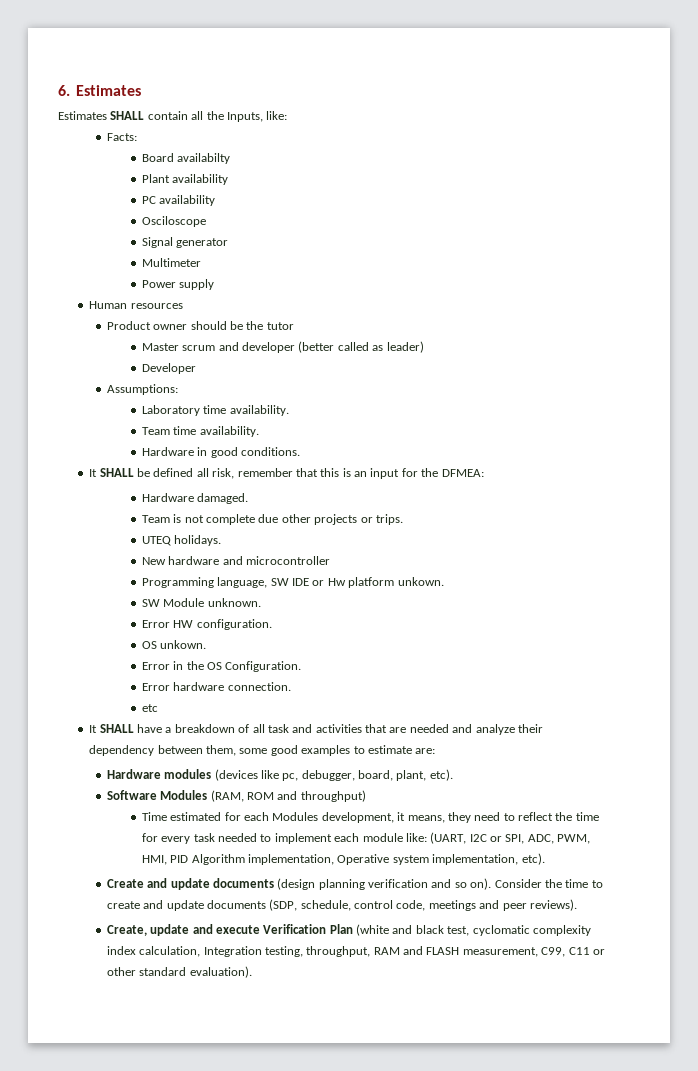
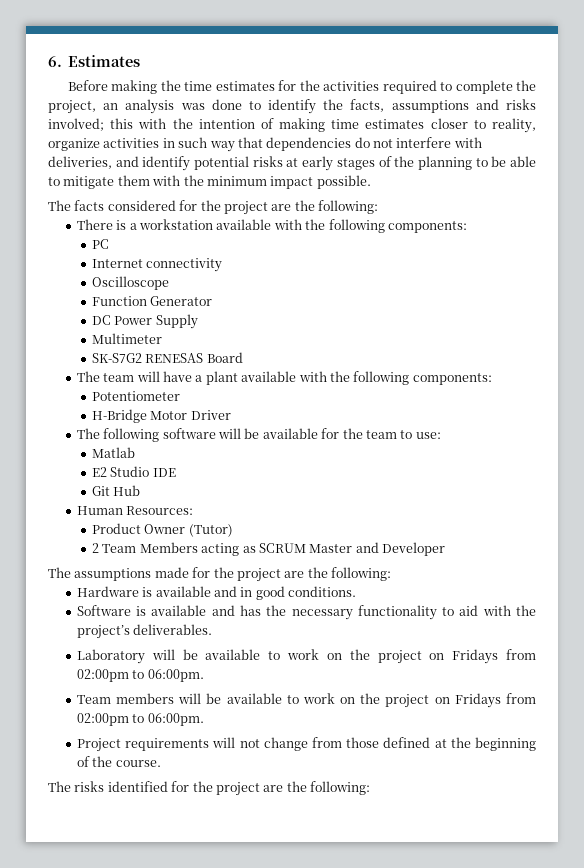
- Estimates SHALL contain all the Inputs, like:
- Facts:
- Board availabilty
- Plant availability
- PC availability
- Osciloscope
- Signal generator
+ Before making the time estimates for the activities required to complete the project, an analysis was done to identify the facts, assumptions and risks involved; this with the intention of making time estimates closer to reality, organize activities in such way that dependencies do not interfere with deliveries, and identify potential risks at early stages of the planning to be able to mitigate them with the minimum impact possible.
+ The facts considered for the project are the following:
+ There is a workstation available with the following components:
+ PC
+ Internet connectivity
+ Oscilloscope
+ Function Generator
+ DC Power Supply
  Multimeter
- Power supply
+ SK-S7G2 RENESAS Board
+ The team will have a plant available with the following components:
+ Potentiometer
+ H-Bridge Motor Driver
+ The following software will be available for the team to use:
+ Matlab
+ E2 Studio IDE
+ Git Hub
- Human resources
+ Human Resources:
- Product owner should be the tutor
- Master scrum and developer (better called as leader)
- Developer
- Assumptions:
- Laboratory time availability.
- Team time availability.
- Hardware in good conditions.
- It SHALL be defined all risk, remember that this is an input for the DFMEA:
- Hardware damaged.
- Team is not complete due other projects or trips.
- UTEQ holidays.
- New hardware and microcontroller
- Programming language, SW IDE or Hw platform unkown.
- SW Module unknown.
- Error HW configuration.
- OS unkown.
- Error in the OS Configuration.
- Error hardware connection.
- etc
- It SHALL have a breakdown of all task and activities that are needed and analyze their dependency between them, some good examples to estimate are:
- Hardware modules (devices like pc, debugger, board, plant, etc).
- Software Modules (RAM, ROM and throughput)
- Time estimated for each Modules development, it means, they need to reflect the time for every task needed to implement each module like: (UART, I2C or SPI, ADC, PWM, HMI, PID Algorithm implementation, Operative system implementation, etc).
- Create and update documents (design planning verification and so on). Consider the time to create and update documents (SDP, schedule, control code, meetings and peer reviews).
- Create, update and execute Verification Plan (white and black test, cyclomatic complexity index calculation, Integration testing, throughput, RAM and FLASH measurement, C99, C11 or other standard evaluation).
+ Product Owner (Tutor)
+ 2 Team Members acting as SCRUM Master and Developer
+ The assumptions made for the project are the following:
+ Hardware is available and in good conditions.
+ Software is available and has the necessary functionality to aid with the project’s deliverables.
+ Laboratory will be available to work on the project on Fridays from 02:00pm to 06:00pm.
+ Team members will be available to work on the project on Fridays from 02:00pm to 06:00pm.
+ Project requirements will not change from those defined at the beginning of the course.
+ The risks identified for the project are the following:

